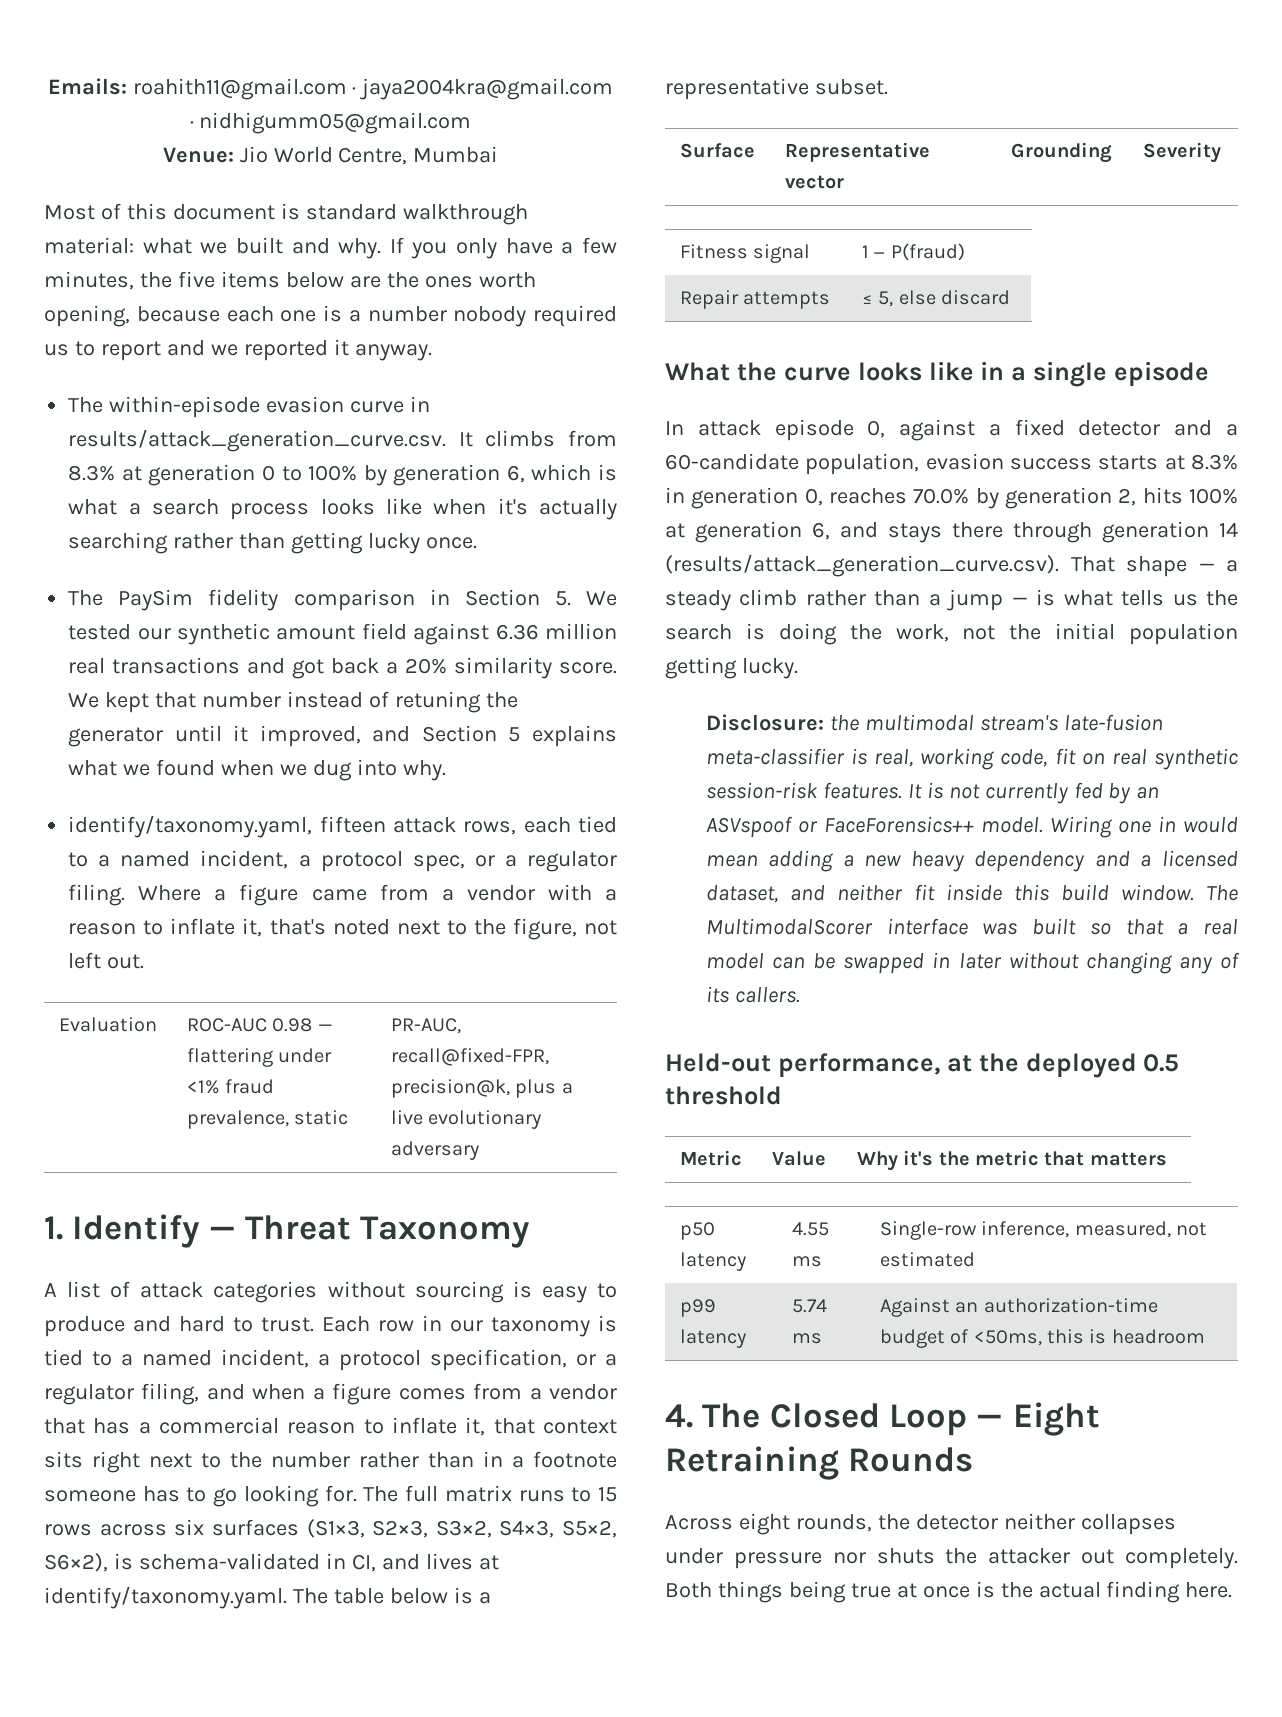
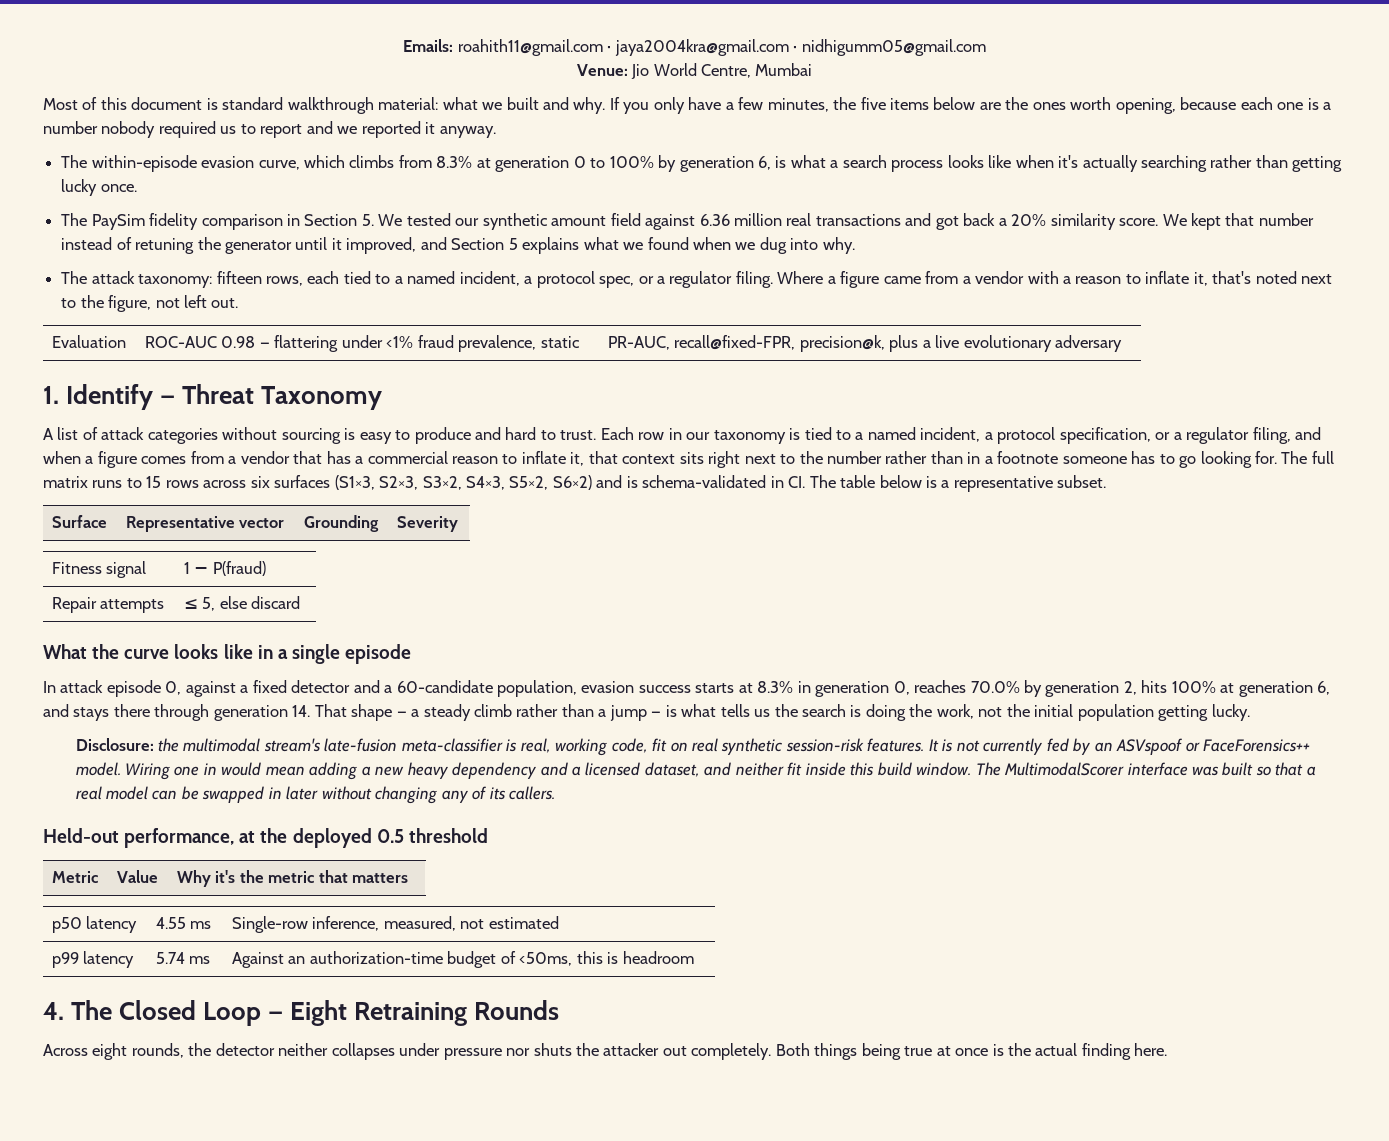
- The within-episode evasion curve in results/attack_generation_curve.csv. It climbs from 8.3% at generation 0 to 100% by generation 6, which is what a search process looks like when it's actually searching rather than getting lucky once.
+ The within-episode evasion curve, which climbs from 8.3% at generation 0 to 100% by generation 6, is what a search process looks like when it's actually searching rather than getting lucky once.
- identify/taxonomy.yaml, fifteen attack rows, each tied to a named incident, a protocol spec, or a regulator filing.
+ The attack taxonomy: fifteen rows, each tied to a named incident, a protocol spec, or a regulator filing.
- The full matrix runs to 15 rows across six surfaces (S1×3, S2×3, S3×2, S4×3, S5×2, S6×2), is schema-validated in CI, and lives at identify/taxonomy.yaml. The table below is a representative subset.
+ The full matrix runs to 15 rows across six surfaces (S1×3, S2×3, S3×2, S4×3, S5×2, S6×2) and is schema-validated in CI. The table below is a representative subset.
- In attack episode 0, against a fixed detector and a 60-candidate population, evasion success starts at 8.3% in generation 0, reaches 70.0% by generation 2, hits 100% at generation 6, and stays there through generation 14 (results/attack_generation_curve.csv). That shape — a steady climb rather than a jump — is what tells us the search is doing the work, not the initial population getting lucky.
+ In attack episode 0, against a fixed detector and a 60-candidate population, evasion success starts at 8.3% in generation 0, reaches 70.0% by generation 2, hits 100% at generation 6, and stays there through generation 14. That shape — a steady climb rather than a jump — is what tells us the search is doing the work, not the initial population getting lucky.

